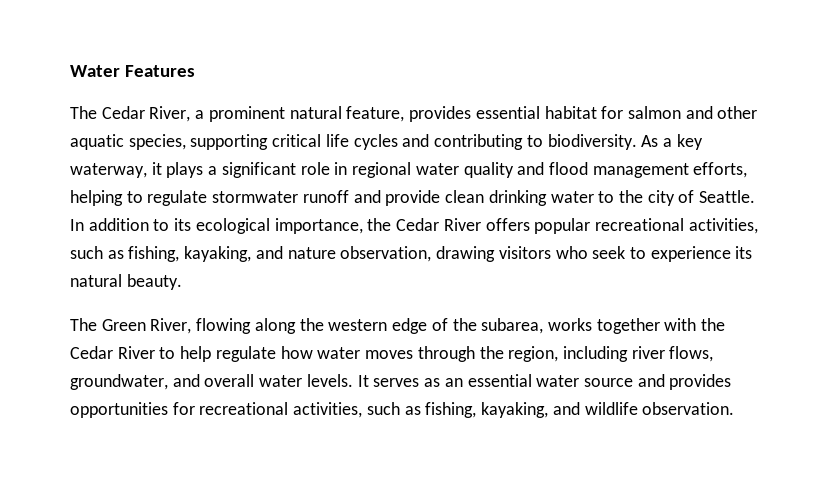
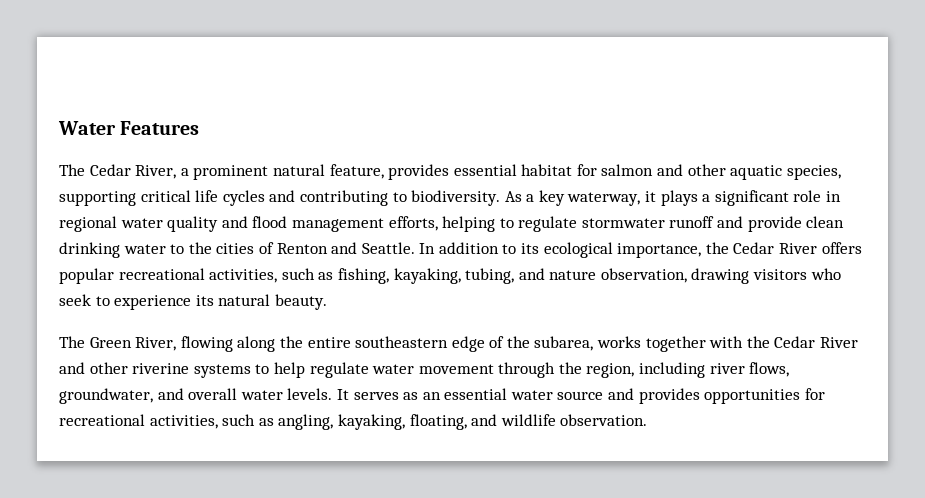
- As a key waterway, it plays a significant role in regional water quality and flood management efforts, helping to regulate stormwater runoff and provide clean drinking water to the city of Seattle.
+ As a key waterway, it plays a significant role in regional water quality and flood management efforts, helping to regulate stormwater runoff and provide clean drinking water to the cities of Renton and Seattle.
- In addition to its ecological importance, the Cedar River offers popular recreational activities, such as fishing, kayaking, and nature observation, drawing visitors who seek to experience its natural beauty.
+ In addition to its ecological importance, the Cedar River offers popular recreational activities, such as fishing, kayaking, tubing, and nature observation, drawing visitors who seek to experience its natural beauty.
- The Green River, flowing along the western edge of the subarea, works together with the Cedar River to help regulate how water moves through the region, including river flows, groundwater, and overall water levels.
+ The Green River, flowing along the entire southeastern edge of the subarea, works together with the Cedar River and other riverine systems to help regulate water movement through the region, including river flows, groundwater, and overall water levels.
- It serves as an essential water source and provides opportunities for recreational activities, such as fishing, kayaking, and wildlife observation.
+ It serves as an essential water source and provides opportunities for recreational activities, such as angling, kayaking, floating, and wildlife observation.

